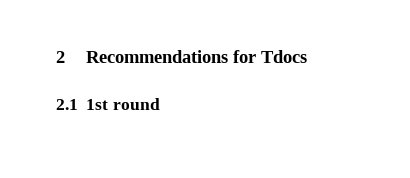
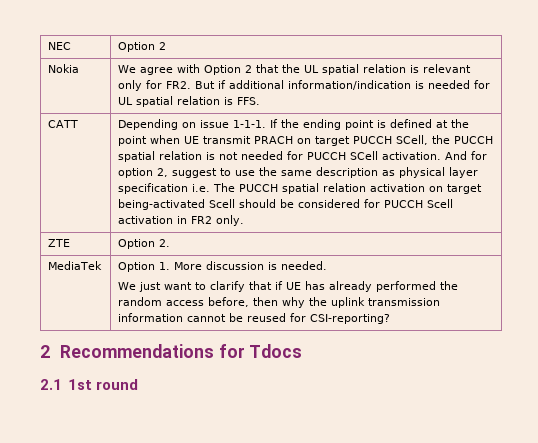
+ NEC | Option 2
+ Nokia | We agree with Option 2 that the UL spatial relation is relevant only for FR2. But if additional information/indication is needed for UL spatial relation is FFS.
+ CATT | Depending on issue 1-1-1. If the ending point is defined at the point when UE transmit PRACH on target PUCCH SCell, the PUCCH spatial relation is not needed for PUCCH SCell activation. And for option 2, suggest to use the same description as physical layer specification i.e. The PUCCH spatial relation activation on target being-activated Scell should be considered for PUCCH Scell activation in FR2 only.
+ ZTE | Option 2.
+ MediaTek | Option 1. More discussion is needed.
+ We just want to clarify that if UE has already performed the random access before, then why the uplink transmission information cannot be reused for CSI-reporting?

